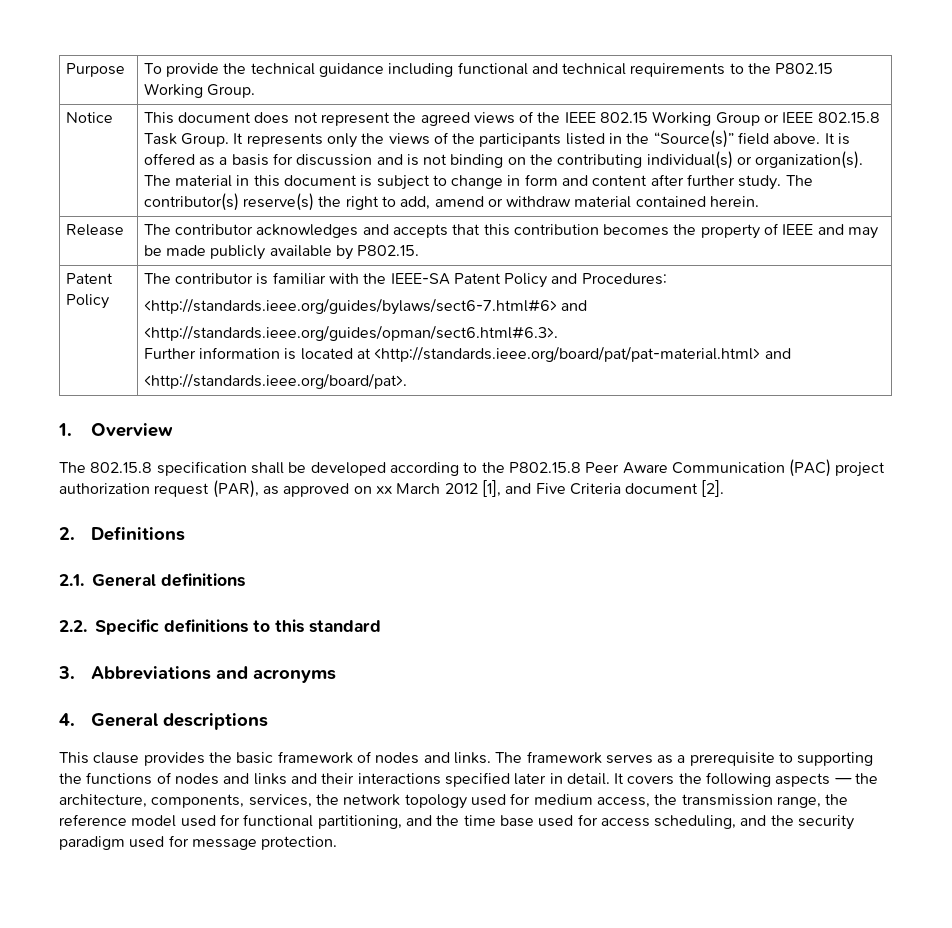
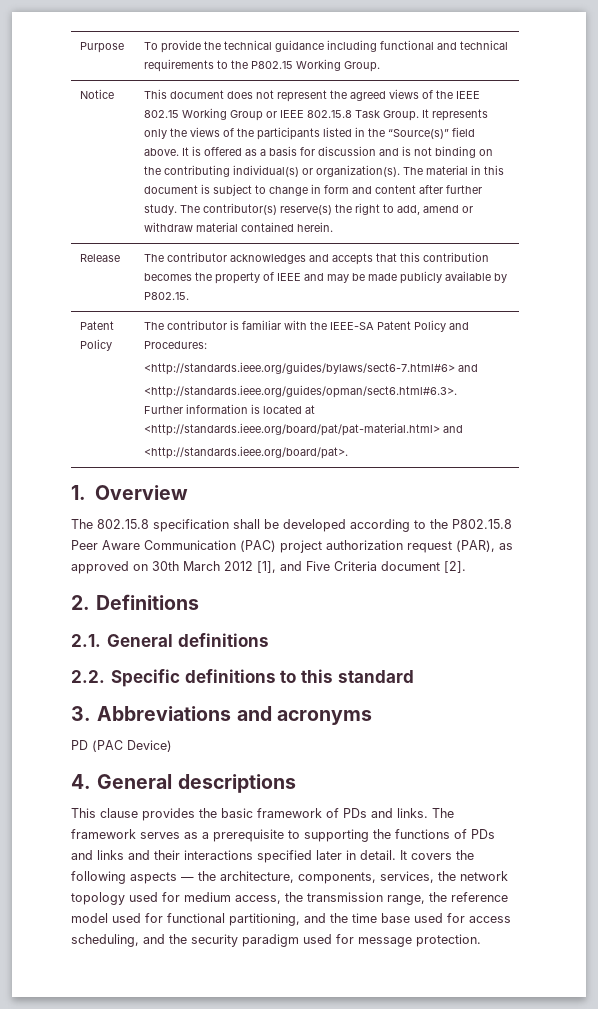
- The 802.15.8 specification shall be developed according to the P802.15.8 Peer Aware Communication (PAC) project authorization request (PAR), as approved on xx March 2012 [1], and Five Criteria document [2].
+ The 802.15.8 specification shall be developed according to the P802.15.8 Peer Aware Communication (PAC) project authorization request (PAR), as approved on 30th March 2012 [1], and Five Criteria document [2].
+ PD (PAC Device)
- This clause provides the basic framework of nodes and links.
+ This clause provides the basic framework of PDs and links.
- The framework serves as a prerequisite to supporting the functions of nodes and links and their interactions specified later in detail.
+ The framework serves as a prerequisite to supporting the functions of PDs and links and their interactions specified later in detail.

